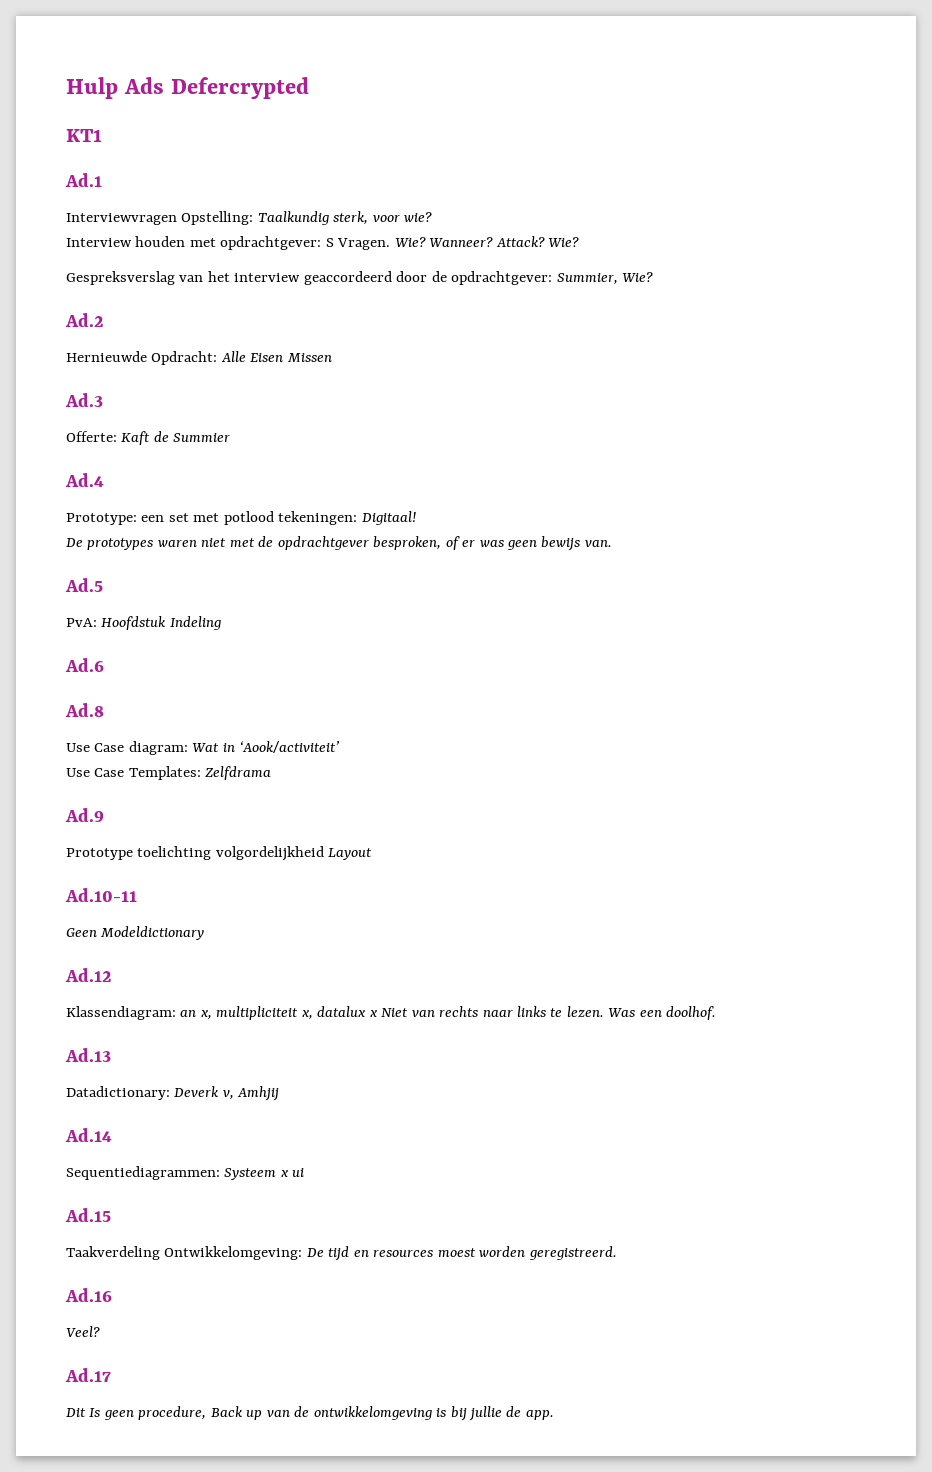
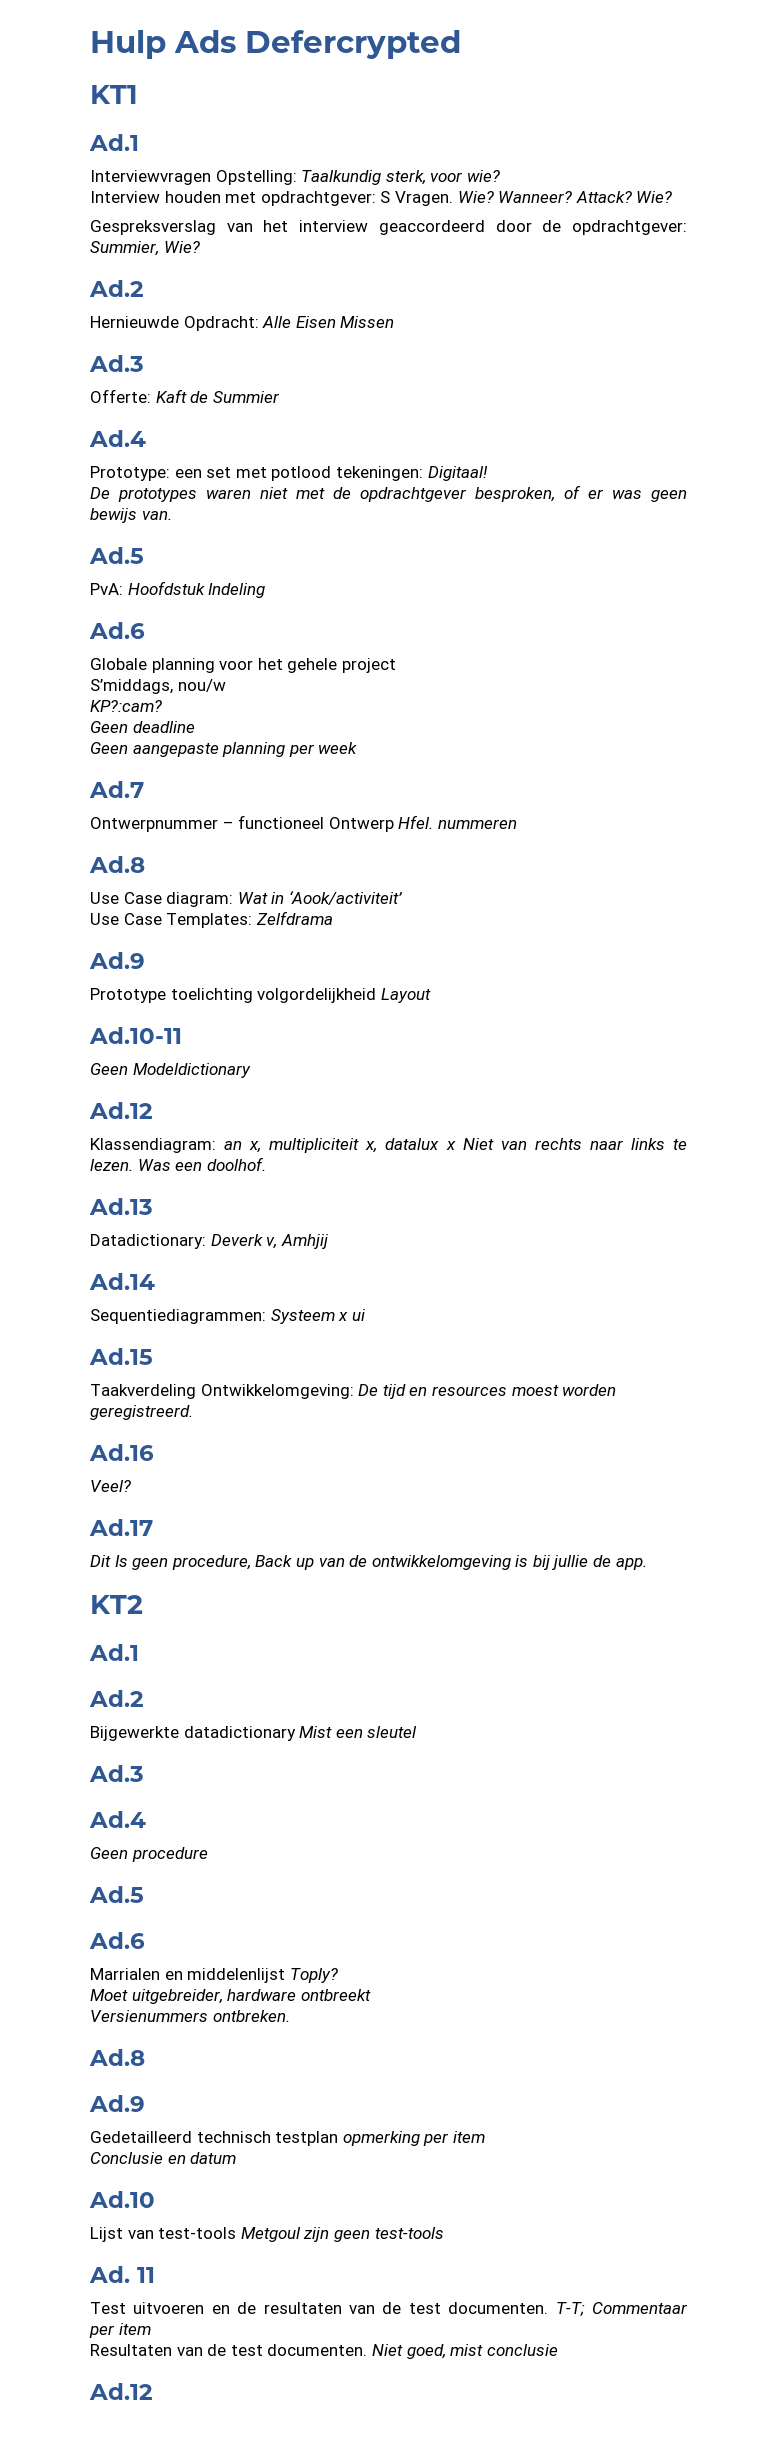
+ Globale planning voor het gehele project
+ S’middags, nou/w
+ KP?:cam?
+ Geen deadline
+ Geen aangepaste planning per week
+ Ad.7
+ Ontwerpnummer – functioneel Ontwerp Hfel. nummeren
+ KT2
+ Ad.1
+ Ad.2
+ Bijgewerkte datadictionary Mist een sleutel
+ Ad.3
+ Ad.4
+ Geen procedure
+ Ad.5
+ Ad.6
+ Marrialen en middelenlijst Toply?
+ Moet uitgebreider, hardware ontbreekt
+ Versienummers ontbreken.
+ Ad.8
+ Ad.9
+ Gedetailleerd technisch testplan opmerking per item
+ Conclusie en datum
+ Ad.10
+ Lijst van test-tools Metgoul zijn geen test-tools
+ Ad. 11
+ Test uitvoeren en de resultaten van de test documenten. T-T; Commentaar per item
+ Resultaten van de test documenten. Niet goed, mist conclusie
+ Ad.12

